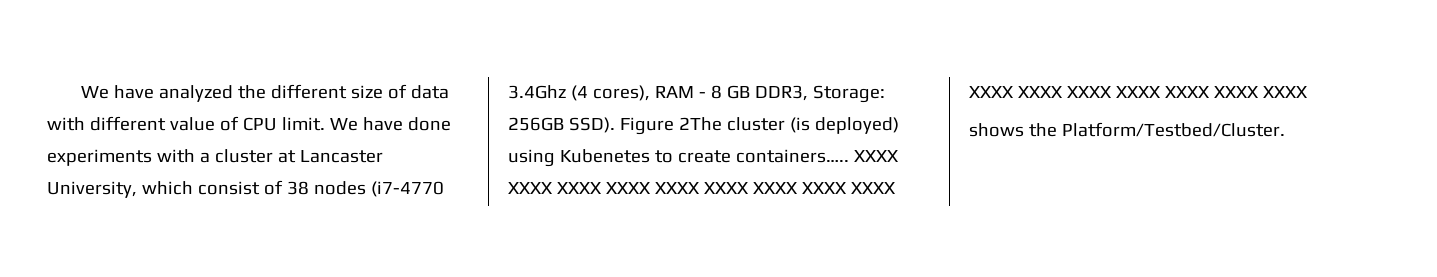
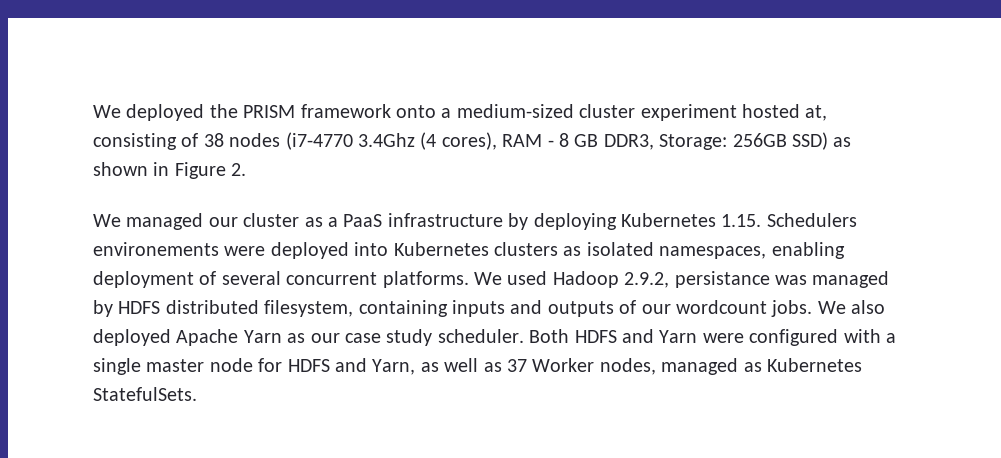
- We have analyzed the different size of data with different value of CPU limit. We have done experiments with a cluster at Lancaster University, which consist of 38 nodes (i7-4770 3.4Ghz (4 cores), RAM - 8 GB DDR3, Storage: 256GB SSD). Figure 2The cluster (is deployed) using Kubenetes to create containers….. XXXX XXXX XXXX XXXX XXXX XXXX XXXX XXXX XXXX XXXX XXXX XXXX XXXX XXXX XXXX XXXX
- shows the Platform/Testbed/Cluster.
+ We deployed the PRISM framework onto a medium-sized cluster experiment hosted at, consisting of 38 nodes (i7-4770 3.4Ghz (4 cores), RAM - 8 GB DDR3, Storage: 256GB SSD) as shown in Figure 2.
+ We managed our cluster as a PaaS infrastructure by deploying Kubernetes 1.15. Schedulers environements were deployed into Kubernetes clusters as isolated namespaces, enabling deployment of several concurrent platforms. We used Hadoop 2.9.2, persistance was managed by HDFS distributed filesystem, containing inputs and outputs of our wordcount jobs. We also deployed Apache Yarn as our case study scheduler. Both HDFS and Yarn were configured with a single master node for HDFS and Yarn, as well as 37 Worker nodes, managed as Kubernetes StatefulSets.

